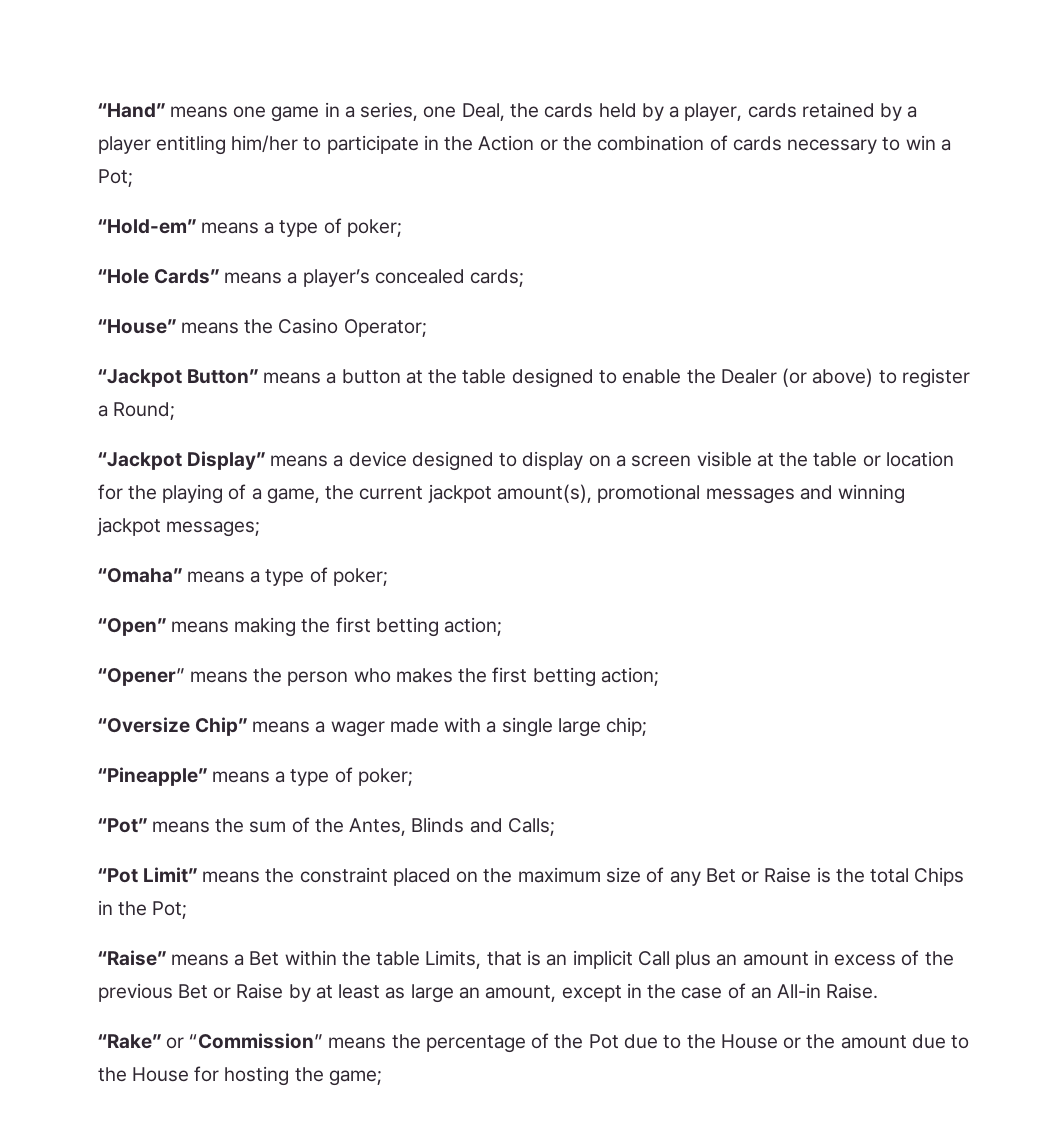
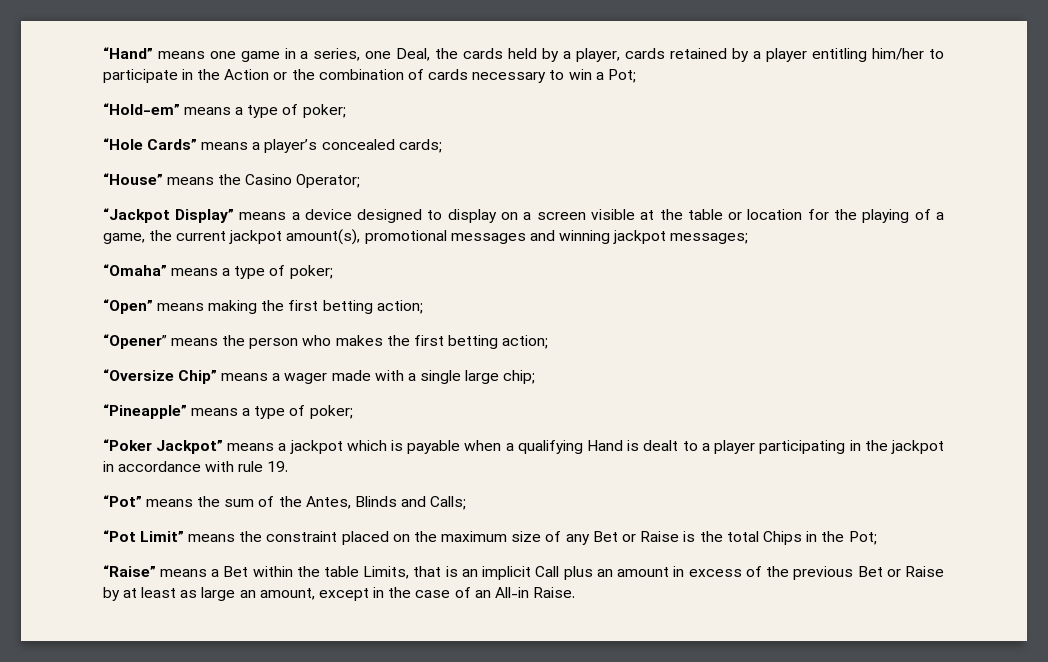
- “Jackpot Button” means a button at the table designed to enable the Dealer (or above) to register a Round;
+ “Poker Jackpot” means a jackpot which is payable when a qualifying Hand is dealt to a player participating in the jackpot in accordance with rule 19.
- “Rake” or “Commission” means the percentage of the Pot due to the House or the amount due to the House for hosting the game;

